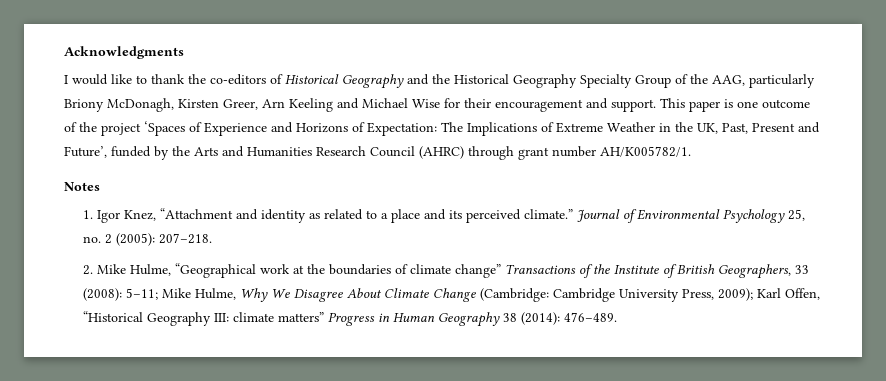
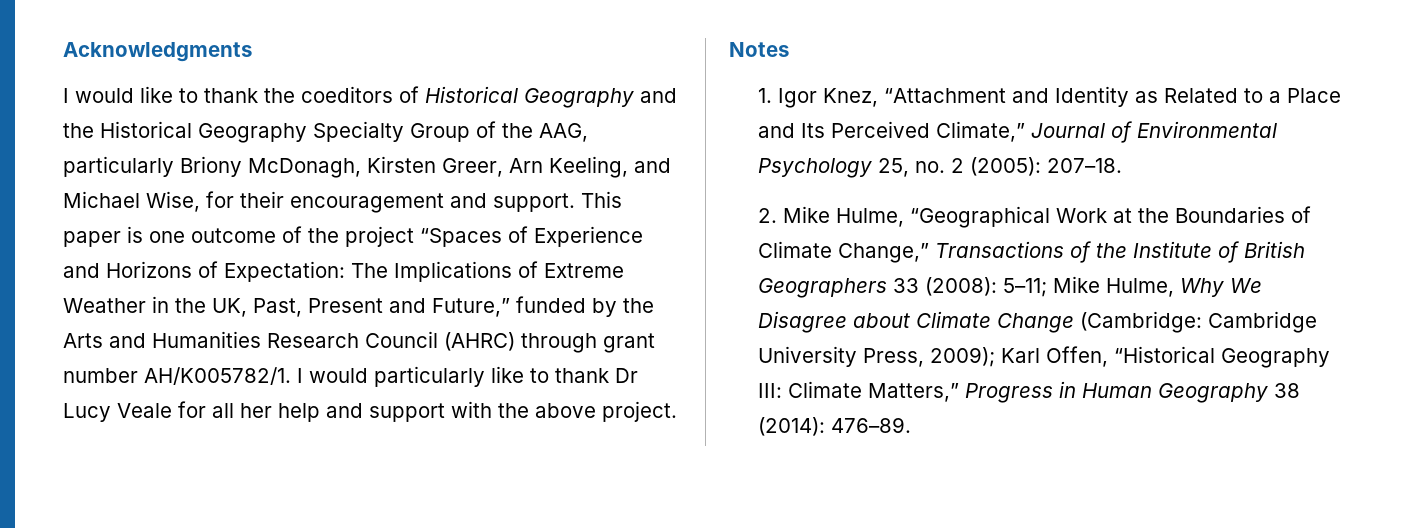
- I would like to thank the co-editors of Historical Geography and the Historical Geography Specialty Group of the AAG, particularly Briony McDonagh, Kirsten Greer, Arn Keeling and Michael Wise for their encouragement and support.
+ I would like to thank the coeditors of Historical Geography and the Historical Geography Specialty Group of the AAG, particularly Briony McDonagh, Kirsten Greer, Arn Keeling, and Michael Wise, for their encouragement and support.
- This paper is one outcome of the project ‘Spaces of Experience and Horizons of Expectation: The Implications of Extreme Weather in the UK, Past, Present and Future’, funded by the Arts and Humanities Research Council (AHRC) through grant number AH/K005782/1.
+ This paper is one outcome of the project “Spaces of Experience and Horizons of Expectation: The Implications of Extreme Weather in the UK, Past, Present and Future,” funded by the Arts and Humanities Research Council (AHRC) through grant number AH/K005782/1. I would particularly like to thank Dr Lucy Veale for all her help and support with the above project.
- 1. Igor Knez, “Attachment and identity as related to a place and its perceived climate.” Journal of Environmental Psychology 25, no. 2 (2005): 207–218.
+ 1. Igor Knez, “Attachment and Identity as Related to a Place and Its Perceived Climate,” Journal of Environmental Psychology 25, no. 2 (2005): 207–18.
- 2. Mike Hulme, “Geographical work at the boundaries of climate change” Transactions of the Institute of British Geographers, 33 (2008): 5–11; Mike Hulme, Why We Disagree About Climate Change (Cambridge: Cambridge University Press, 2009); Karl Offen, “Historical Geography III: climate matters” Progress in Human Geography 38 (2014): 476–489.
+ 2. Mike Hulme, “Geographical Work at the Boundaries of Climate Change,” Transactions of the Institute of British Geographers 33 (2008): 5–11; Mike Hulme, Why We Disagree about Climate Change (Cambridge: Cambridge University Press, 2009); Karl Offen, “Historical Geography III: Climate Matters,” Progress in Human Geography 38 (2014): 476–89.

